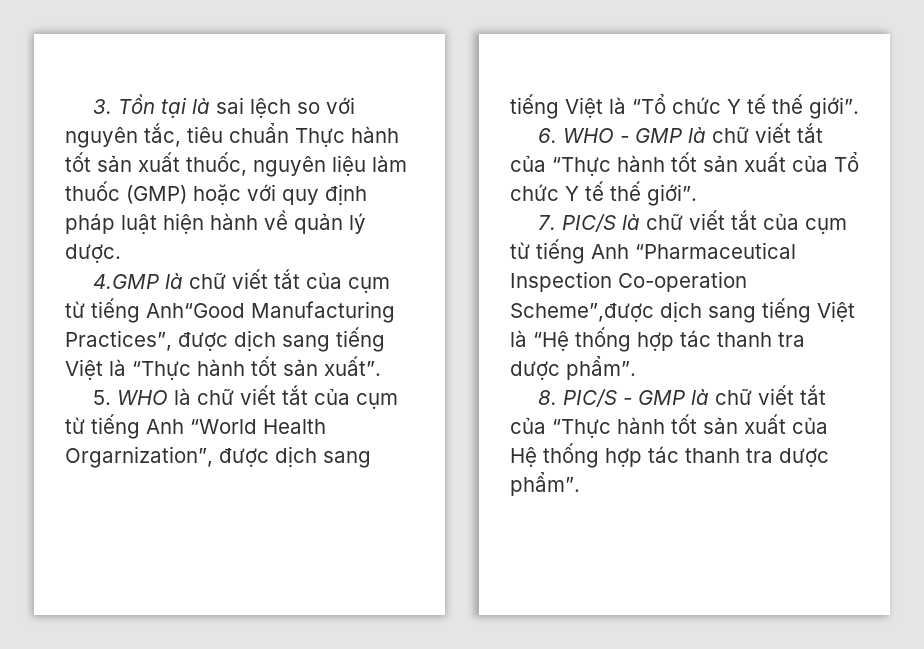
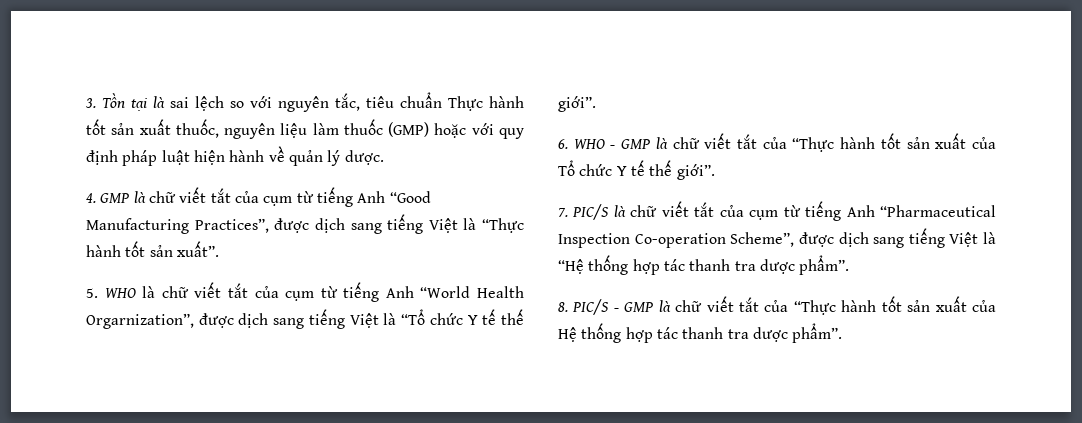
- 4.GMP là chữ viết tắt của cụm từ tiếng Anh“Good Manufacturing Practices”, được dịch sang tiếng Việt là “Thực hành tốt sản xuất”.
+ 4. GMP là chữ viết tắt của cụm từ tiếng Anh “Good Manufacturing Practices”, được dịch sang tiếng Việt là “Thực hành tốt sản xuất”.
- 7. PIC/S là chữ viết tắt của cụm từ tiếng Anh “Pharmaceutical Inspection Co-operation Scheme”,được dịch sang tiếng Việt là “Hệ thống hợp tác thanh tra dược phẩm”.
+ 7. PIC/S là chữ viết tắt của cụm từ tiếng Anh “Pharmaceutical Inspection Co-operation Scheme”, được dịch sang tiếng Việt là “Hệ thống hợp tác thanh tra dược phẩm”.

